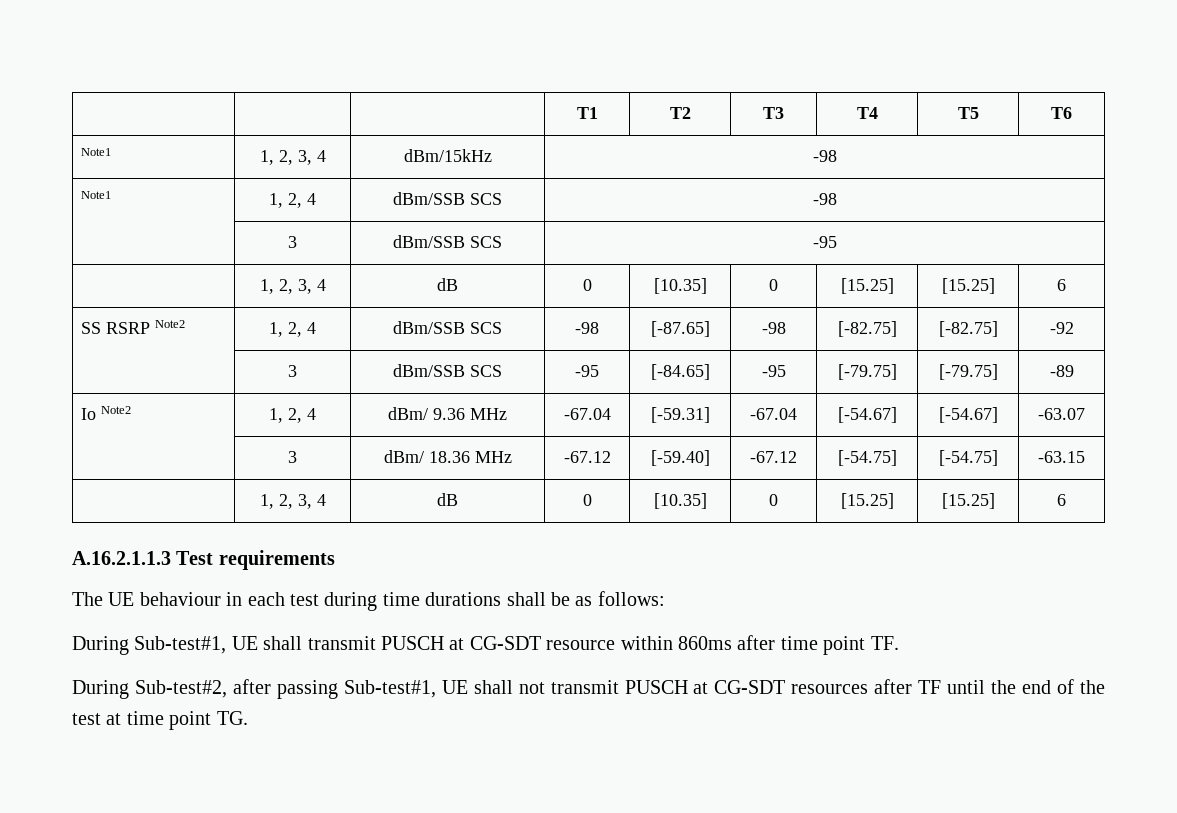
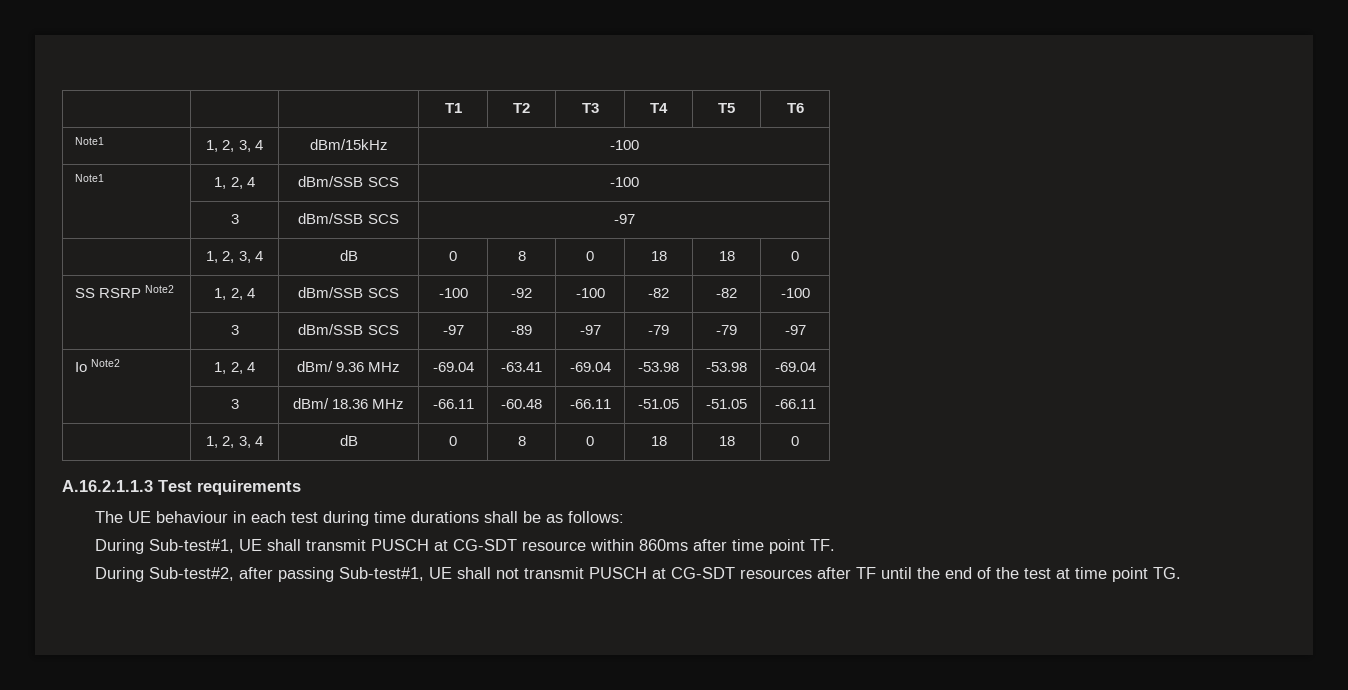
- Note1 | 1, 2, 3, 4 | dBm/15kHz | -98
+ Note1 | 1, 2, 3, 4 | dBm/15kHz | -100
- Note1 | 1, 2, 4 | dBm/SSB SCS | -98
- | 3 | dBm/SSB SCS | -95
- | 1, 2, 3, 4 | dB | 0 | [10.35] | 0 | [15.25] | [15.25] | 6
+ Note1 | 1, 2, 4 | dBm/SSB SCS | -100
+ | 3 | dBm/SSB SCS | -97
+ | 1, 2, 3, 4 | dB | 0 | 8 | 0 | 18 | 18 | 0
- SS RSRP Note2 | 1, 2, 4 | dBm/SSB SCS | -98 | [-87.65] | -98 | [-82.75] | [-82.75] | -92
- | 3 | dBm/SSB SCS | -95 | [-84.65] | -95 | [-79.75] | [-79.75] | -89
+ SS RSRP Note2 | 1, 2, 4 | dBm/SSB SCS | -100 | -92 | -100 | -82 | -82 | -100
+ | 3 | dBm/SSB SCS | -97 | -89 | -97 | -79 | -79 | -97
- Io Note2 | 1, 2, 4 | dBm/ 9.36 MHz | -67.04 | [-59.31] | -67.04 | [-54.67] | [-54.67] | -63.07
- | 3 | dBm/ 18.36 MHz | -67.12 | [-59.40] | -67.12 | [-54.75] | [-54.75] | -63.15
- | 1, 2, 3, 4 | dB | 0 | [10.35] | 0 | [15.25] | [15.25] | 6
+ Io Note2 | 1, 2, 4 | dBm/ 9.36 MHz | -69.04 | -63.41 | -69.04 | -53.98 | -53.98 | -69.04
+ | 3 | dBm/ 18.36 MHz | -66.11 | -60.48 | -66.11 | -51.05 | -51.05 | -66.11
+ | 1, 2, 3, 4 | dB | 0 | 8 | 0 | 18 | 18 | 0

